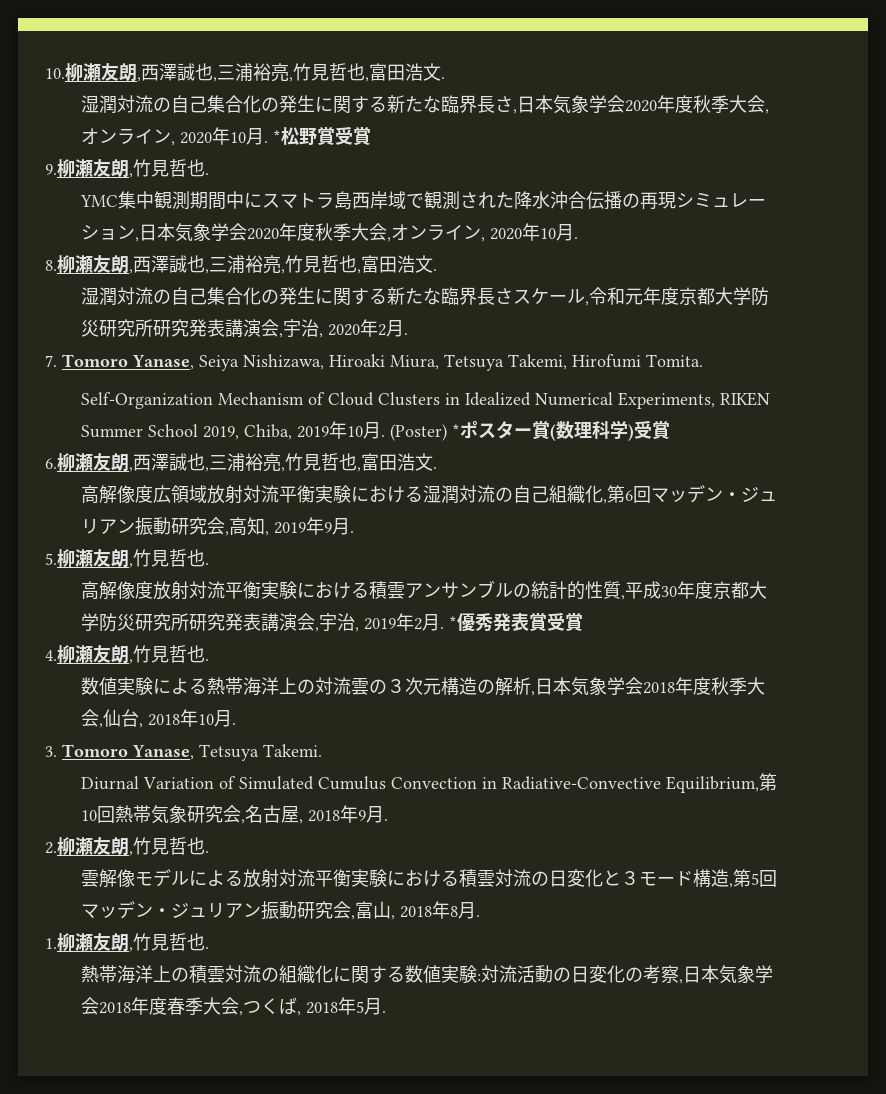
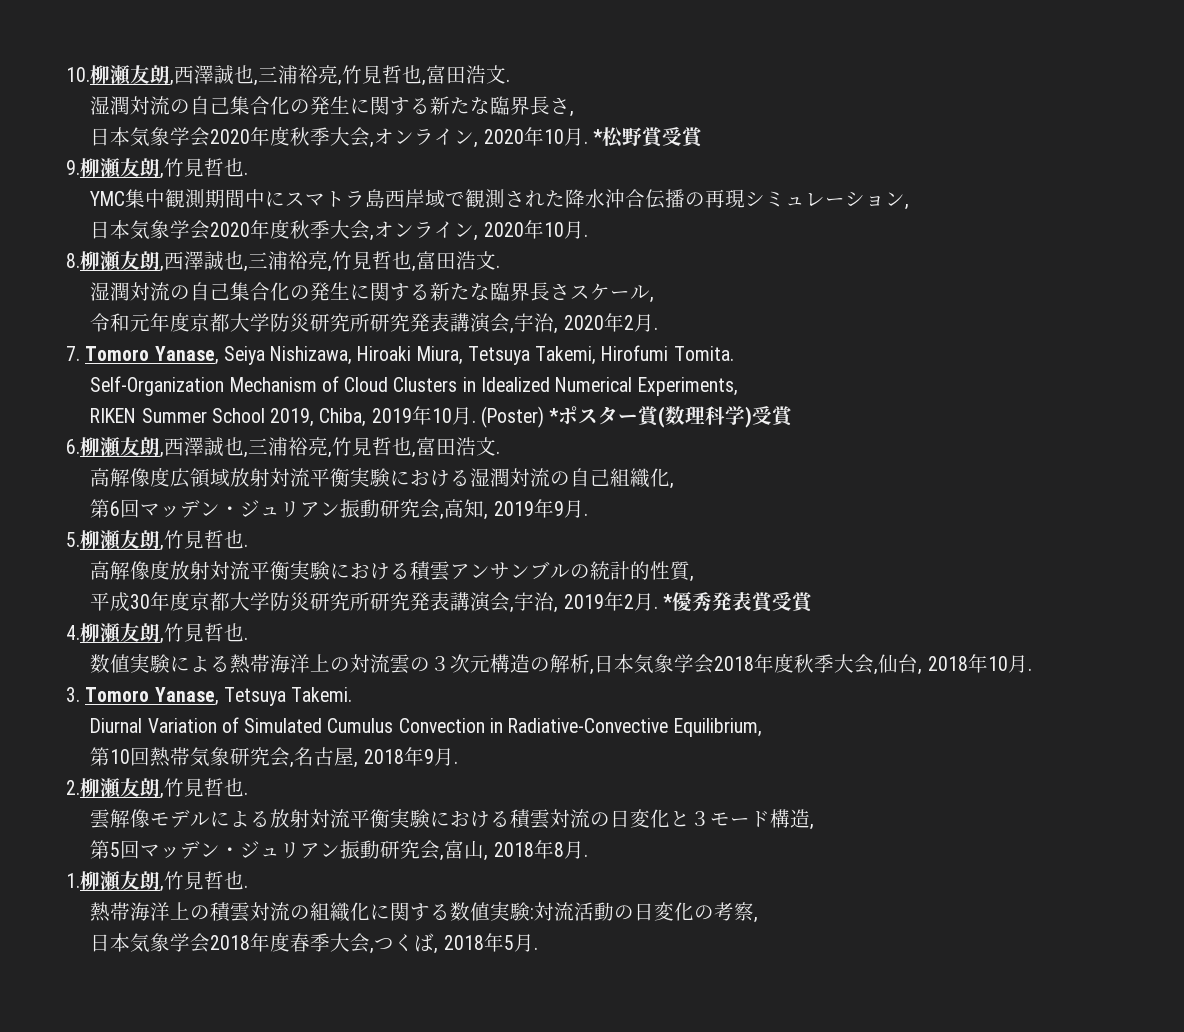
- 湿潤対流の自己集合化の発生に関する新たな臨界長さ,日本気象学会2020年度秋季大会,オンライン, 2020年10月.
+ 湿潤対流の自己集合化の発生に関する新たな臨界長さ,
+ 日本気象学会2020年度秋季大会,オンライン, 2020年10月.
- YMC集中観測期間中にスマトラ島西岸域で観測された降水沖合伝播の再現シミュレーション,日本気象学会2020年度秋季大会,オンライン, 2020年10月.
+ YMC集中観測期間中にスマトラ島西岸域で観測された降水沖合伝播の再現シミュレーション,
+ 日本気象学会2020年度秋季大会,オンライン, 2020年10月.
- 湿潤対流の自己集合化の発生に関する新たな臨界長さスケール,令和元年度京都大学防災研究所研究発表講演会,宇治, 2020年2月.
+ 湿潤対流の自己集合化の発生に関する新たな臨界長さスケール,
+ 令和元年度京都大学防災研究所研究発表講演会,宇治, 2020年2月.
- Self-Organization Mechanism of Cloud Clusters in Idealized Numerical Experiments, RIKEN Summer School 2019, Chiba, 2019年10月.
+ Self-Organization Mechanism of Cloud Clusters in Idealized Numerical Experiments,
+ RIKEN Summer School 2019, Chiba, 2019年10月.
- 高解像度広領域放射対流平衡実験における湿潤対流の自己組織化,第6回マッデン・ジュリアン振動研究会,高知, 2019年9月.
+ 高解像度広領域放射対流平衡実験における湿潤対流の自己組織化,
+ 第6回マッデン・ジュリアン振動研究会,高知, 2019年9月.
- 高解像度放射対流平衡実験における積雲アンサンブルの統計的性質,平成30年度京都大学防災研究所研究発表講演会,宇治, 2019年2月.
+ 高解像度放射対流平衡実験における積雲アンサンブルの統計的性質,
+ 平成30年度京都大学防災研究所研究発表講演会,宇治, 2019年2月.
- Diurnal Variation of Simulated Cumulus Convection in Radiative-Convective Equilibrium,第10回熱帯気象研究会,名古屋, 2018年9月.
+ Diurnal Variation of Simulated Cumulus Convection in Radiative-Convective Equilibrium,
+ 第10回熱帯気象研究会,名古屋, 2018年9月.
- 雲解像モデルによる放射対流平衡実験における積雲対流の日変化と３モード構造,第5回マッデン・ジュリアン振動研究会,富山, 2018年8月.
+ 雲解像モデルによる放射対流平衡実験における積雲対流の日変化と３モード構造,
+ 第5回マッデン・ジュリアン振動研究会,富山, 2018年8月.
- 熱帯海洋上の積雲対流の組織化に関する数値実験:対流活動の日変化の考察,日本気象学会2018年度春季大会,つくば, 2018年5月.
+ 熱帯海洋上の積雲対流の組織化に関する数値実験:対流活動の日変化の考察,
+ 日本気象学会2018年度春季大会,つくば, 2018年5月.

